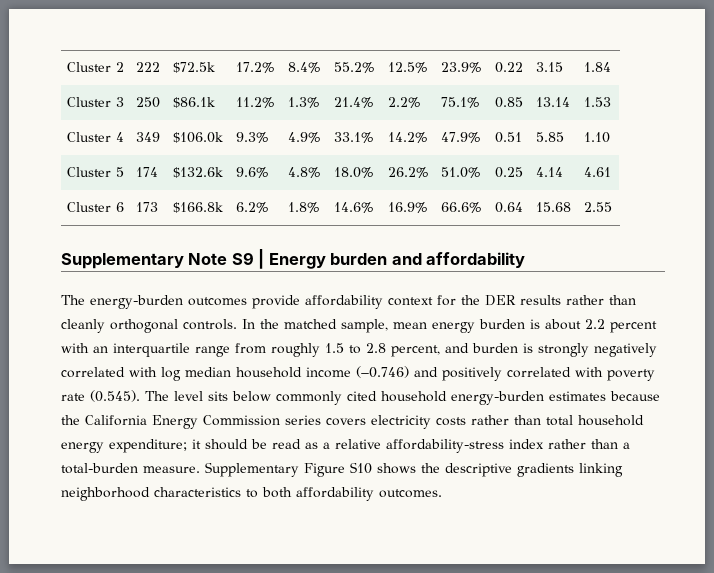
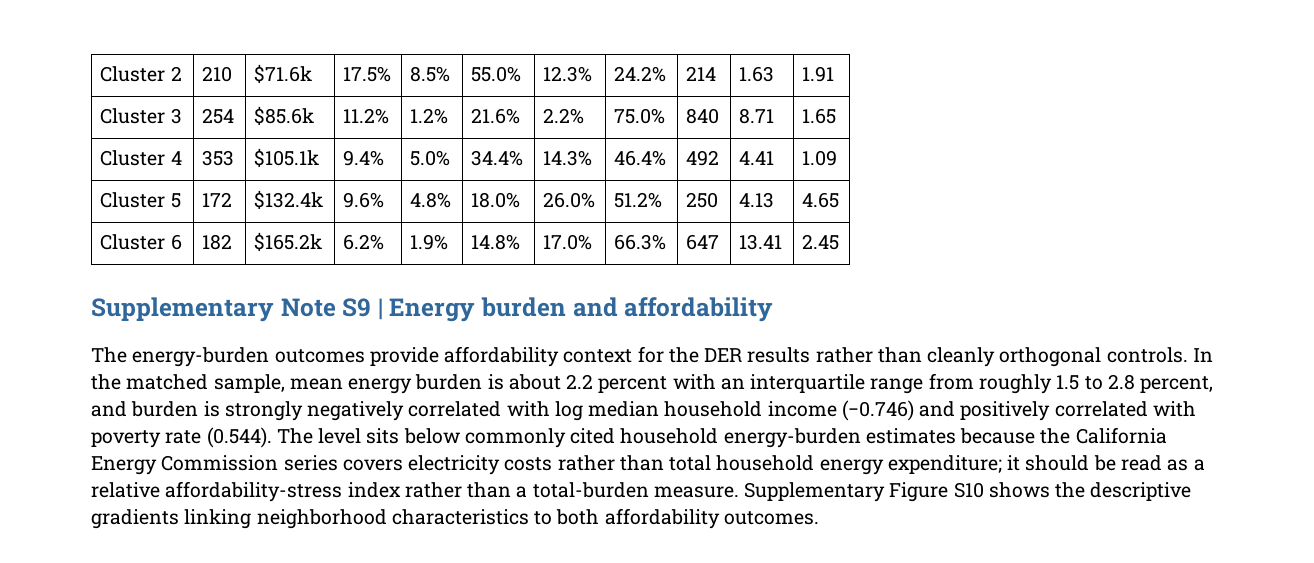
- Cluster 2 | 222 | $72.5k | 17.2% | 8.4% | 55.2% | 12.5% | 23.9% | 0.22 | 3.15 | 1.84
+ Cluster 2 | 210 | $71.6k | 17.5% | 8.5% | 55.0% | 12.3% | 24.2% | 214 | 1.63 | 1.91
- Cluster 3 | 250 | $86.1k | 11.2% | 1.3% | 21.4% | 2.2% | 75.1% | 0.85 | 13.14 | 1.53
- Cluster 4 | 349 | $106.0k | 9.3% | 4.9% | 33.1% | 14.2% | 47.9% | 0.51 | 5.85 | 1.10
+ Cluster 3 | 254 | $85.6k | 11.2% | 1.2% | 21.6% | 2.2% | 75.0% | 840 | 8.71 | 1.65
+ Cluster 4 | 353 | $105.1k | 9.4% | 5.0% | 34.4% | 14.3% | 46.4% | 492 | 4.41 | 1.09
- Cluster 5 | 174 | $132.6k | 9.6% | 4.8% | 18.0% | 26.2% | 51.0% | 0.25 | 4.14 | 4.61
+ Cluster 5 | 172 | $132.4k | 9.6% | 4.8% | 18.0% | 26.0% | 51.2% | 250 | 4.13 | 4.65
- Cluster 6 | 173 | $166.8k | 6.2% | 1.8% | 14.6% | 16.9% | 66.6% | 0.64 | 15.68 | 2.55
+ Cluster 6 | 182 | $165.2k | 6.2% | 1.9% | 14.8% | 17.0% | 66.3% | 647 | 13.41 | 2.45
- In the matched sample, mean energy burden is about 2.2 percent with an interquartile range from roughly 1.5 to 2.8 percent, and burden is strongly negatively correlated with log median household income (−0.746) and positively correlated with poverty rate (0.545). The level sits below commonly cited household energy-burden estimates because the California Energy Commission series covers electricity costs rather than total household energy expenditure;
+ In the matched sample, mean energy burden is about 2.2 percent with an interquartile range from roughly 1.5 to 2.8 percent, and burden is strongly negatively correlated with log median household income (−0.746) and positively correlated with poverty rate (0.544). The level sits below commonly cited household energy-burden estimates because the California Energy Commission series covers electricity costs rather than total household energy expenditure;

